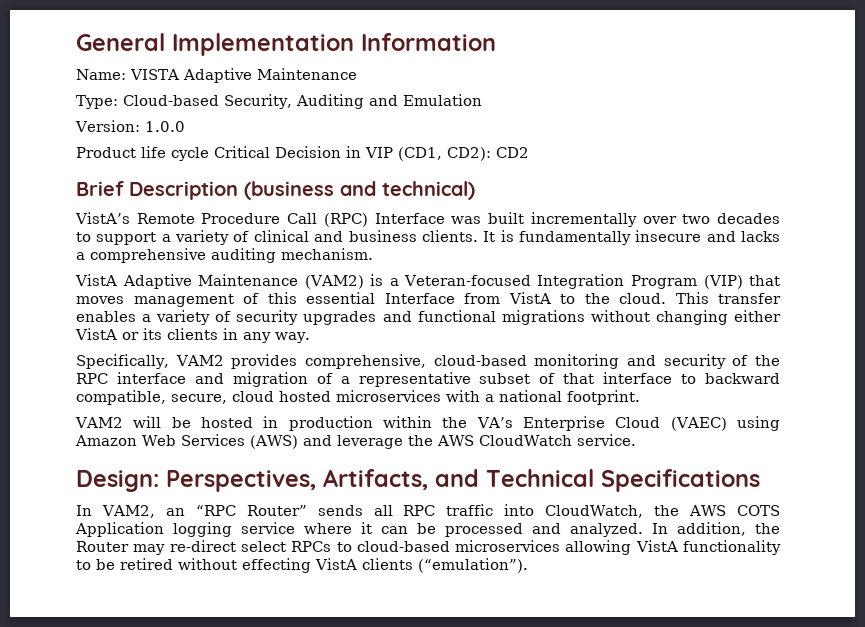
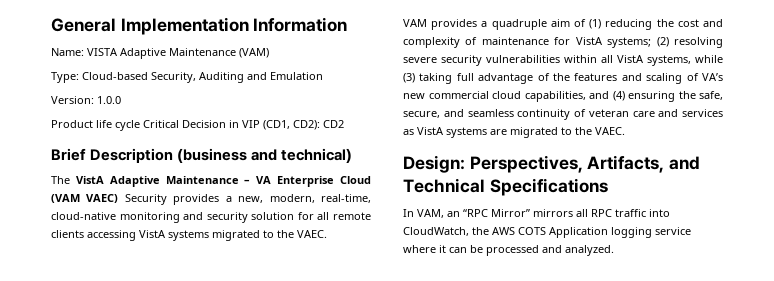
- Name: VISTA Adaptive Maintenance
+ Name: VISTA Adaptive Maintenance (VAM)
- VistA’s Remote Procedure Call (RPC) Interface was built incrementally over two decades to support a variety of clinical and business clients. It is fundamentally insecure and lacks a comprehensive auditing mechanism.
- VistA Adaptive Maintenance (VAM2) is a Veteran-focused Integration Program (VIP) that moves management of this essential Interface from VistA to the cloud. This transfer enables a variety of security upgrades and functional migrations without changing either VistA or its clients in any way.
- Specifically, VAM2 provides comprehensive, cloud-based monitoring and security of the RPC interface and migration of a representative subset of that interface to backward compatible, secure, cloud hosted microservices with a national footprint.
- VAM2 will be hosted in production within the VA’s Enterprise Cloud (VAEC) using Amazon Web Services (AWS) and leverage the AWS CloudWatch service.
+ The VistA Adaptive Maintenance – VA Enterprise Cloud (VAM VAEC) Security provides a new, modern, real-time, cloud-native monitoring and security solution for all remote clients accessing VistA systems migrated to the VAEC.
+ VAM provides a quadruple aim of (1) reducing the cost and complexity of maintenance for VistA systems; (2) resolving severe security vulnerabilities within all VistA systems, while (3) taking full advantage of the features and scaling of VA’s new commercial cloud capabilities, and (4) ensuring the safe, secure, and seamless continuity of veteran care and services as VistA systems are migrated to the VAEC.
- In VAM2, an “RPC Router” sends all RPC traffic into CloudWatch, the AWS COTS Application logging service where it can be processed and analyzed. In addition, the Router may re-direct select RPCs to cloud-based microservices allowing VistA functionality to be retired without effecting VistA clients (“emulation”).
+ In VAM, an “RPC Mirror” mirrors all RPC traffic into CloudWatch, the AWS COTS Application logging service where it can be processed and analyzed.

